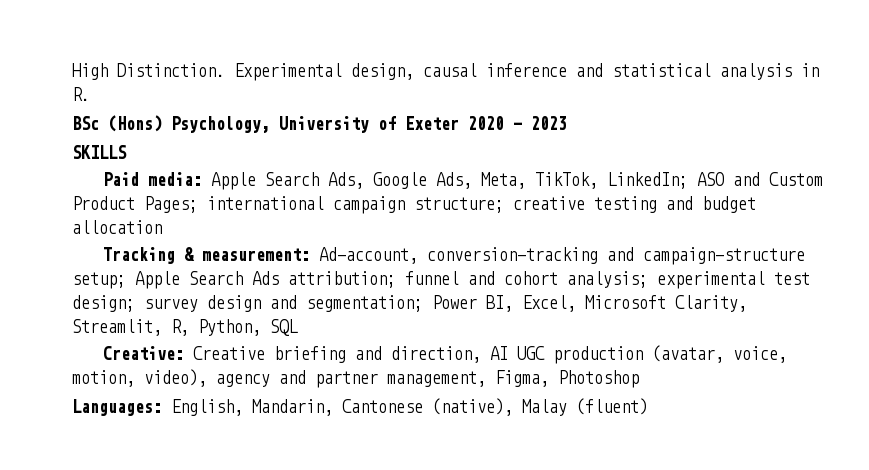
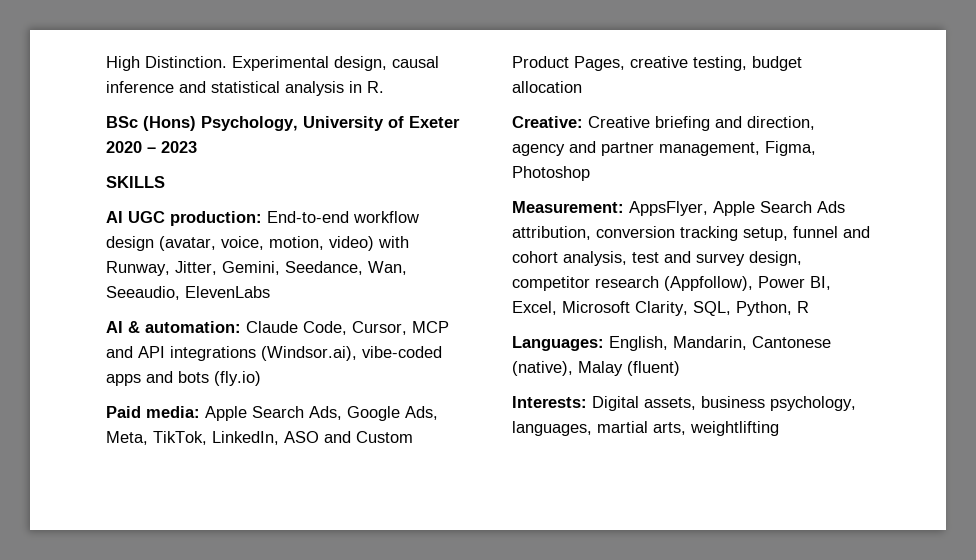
+ AI UGC production: End-to-end workflow design (avatar, voice, motion, video) with Runway, Jitter, Gemini, Seedance, Wan, Seeaudio, ElevenLabs
+ AI & automation: Claude Code, Cursor, MCP and API integrations (Windsor.ai), vibe-coded apps and bots (fly.io)
- Paid media: Apple Search Ads, Google Ads, Meta, TikTok, LinkedIn; ASO and Custom Product Pages; international campaign structure; creative testing and budget allocation
- Tracking & measurement: Ad-account, conversion-tracking and campaign-structure setup; Apple Search Ads attribution; funnel and cohort analysis; experimental test design; survey design and segmentation; Power BI, Excel, Microsoft Clarity, Streamlit, R, Python, SQL
+ Paid media: Apple Search Ads, Google Ads, Meta, TikTok, LinkedIn, ASO and Custom Product Pages, creative testing, budget allocation
- Creative: Creative briefing and direction, AI UGC production (avatar, voice, motion, video), agency and partner management, Figma, Photoshop
+ Creative: Creative briefing and direction, agency and partner management, Figma, Photoshop
+ Measurement: AppsFlyer, Apple Search Ads attribution, conversion tracking setup, funnel and cohort analysis, test and survey design, competitor research (Appfollow), Power BI, Excel, Microsoft Clarity, SQL, Python, R
+ Interests: Digital assets, business psychology, languages, martial arts, weightlifting

